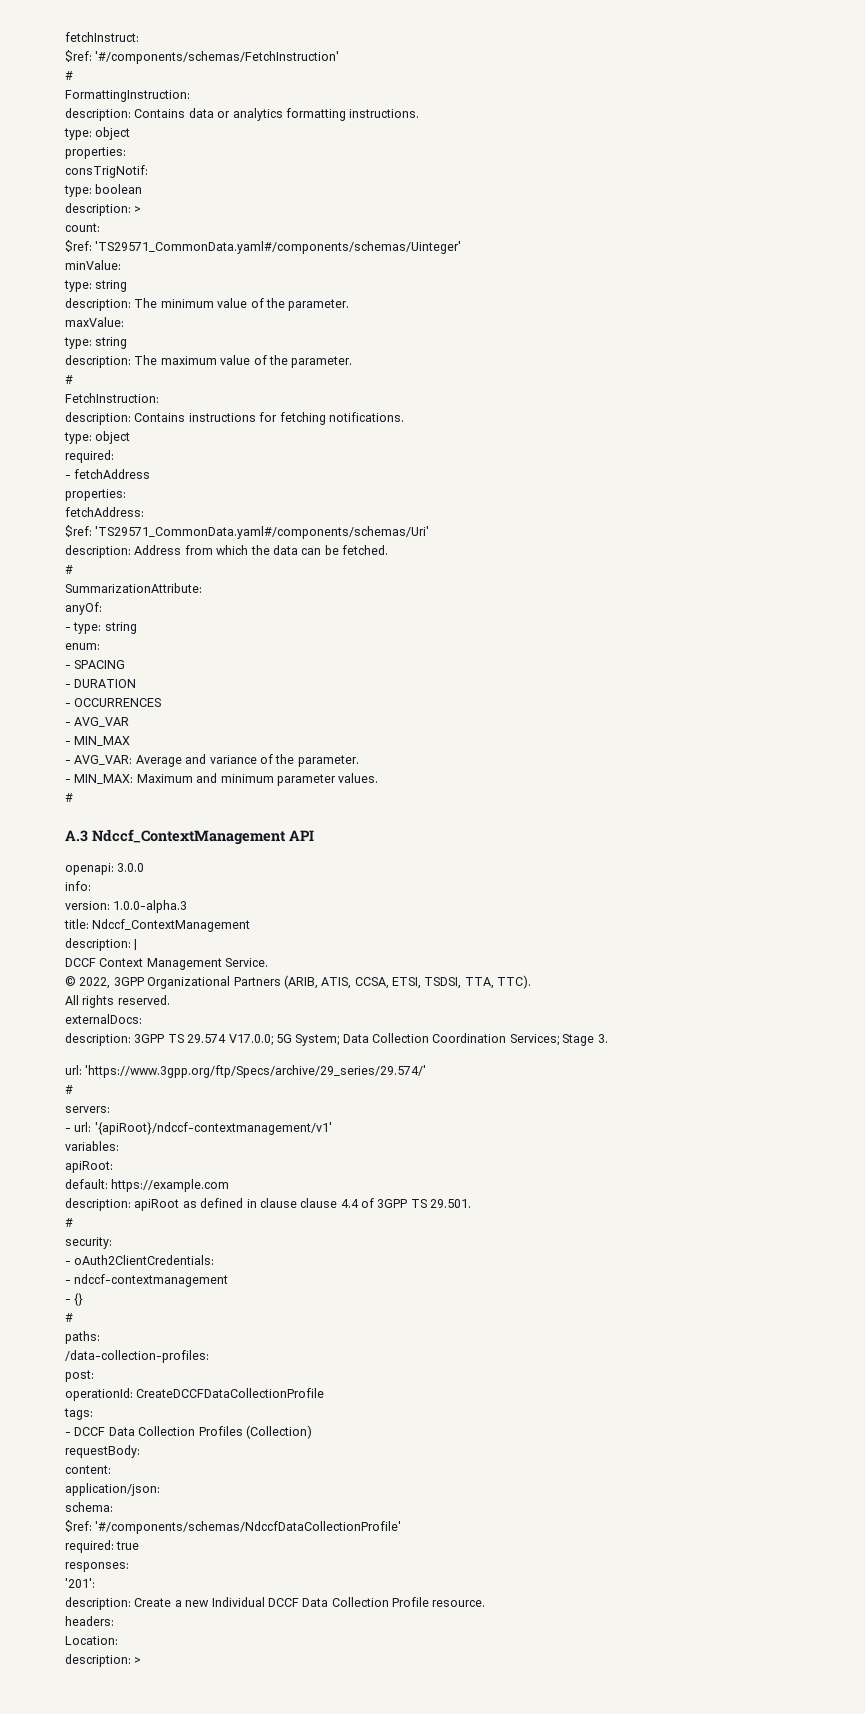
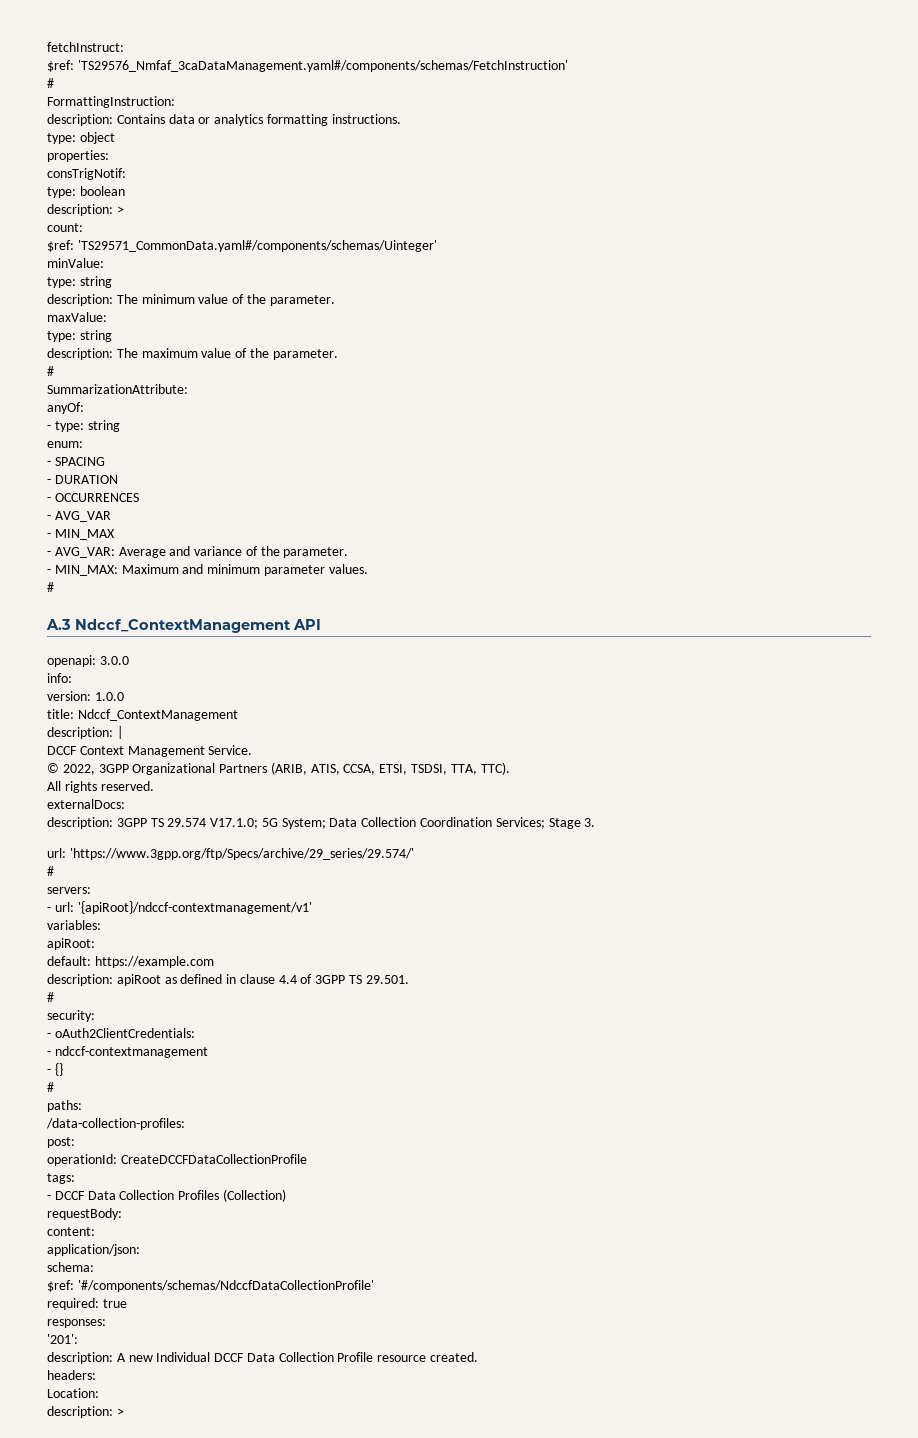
- $ref: '#/components/schemas/FetchInstruction'
+ $ref: 'TS29576_Nmfaf_3caDataManagement.yaml#/components/schemas/FetchInstruction'
- FetchInstruction:
- description: Contains instructions for fetching notifications.
- type: object
- required:
- - fetchAddress
- properties:
- fetchAddress:
- $ref: 'TS29571_CommonData.yaml#/components/schemas/Uri'
- description: Address from which the data can be fetched.
- #
- version: 1.0.0-alpha.3
+ version: 1.0.0
- description: 3GPP TS 29.574 V17.0.0; 5G System; Data Collection Coordination Services; Stage 3.
+ description: 3GPP TS 29.574 V17.1.0; 5G System; Data Collection Coordination Services; Stage 3.
- description: apiRoot as defined in clause clause 4.4 of 3GPP TS 29.501.
+ description: apiRoot as defined in clause 4.4 of 3GPP TS 29.501.
- description: Create a new Individual DCCF Data Collection Profile resource.
+ description: A new Individual DCCF Data Collection Profile resource created.

